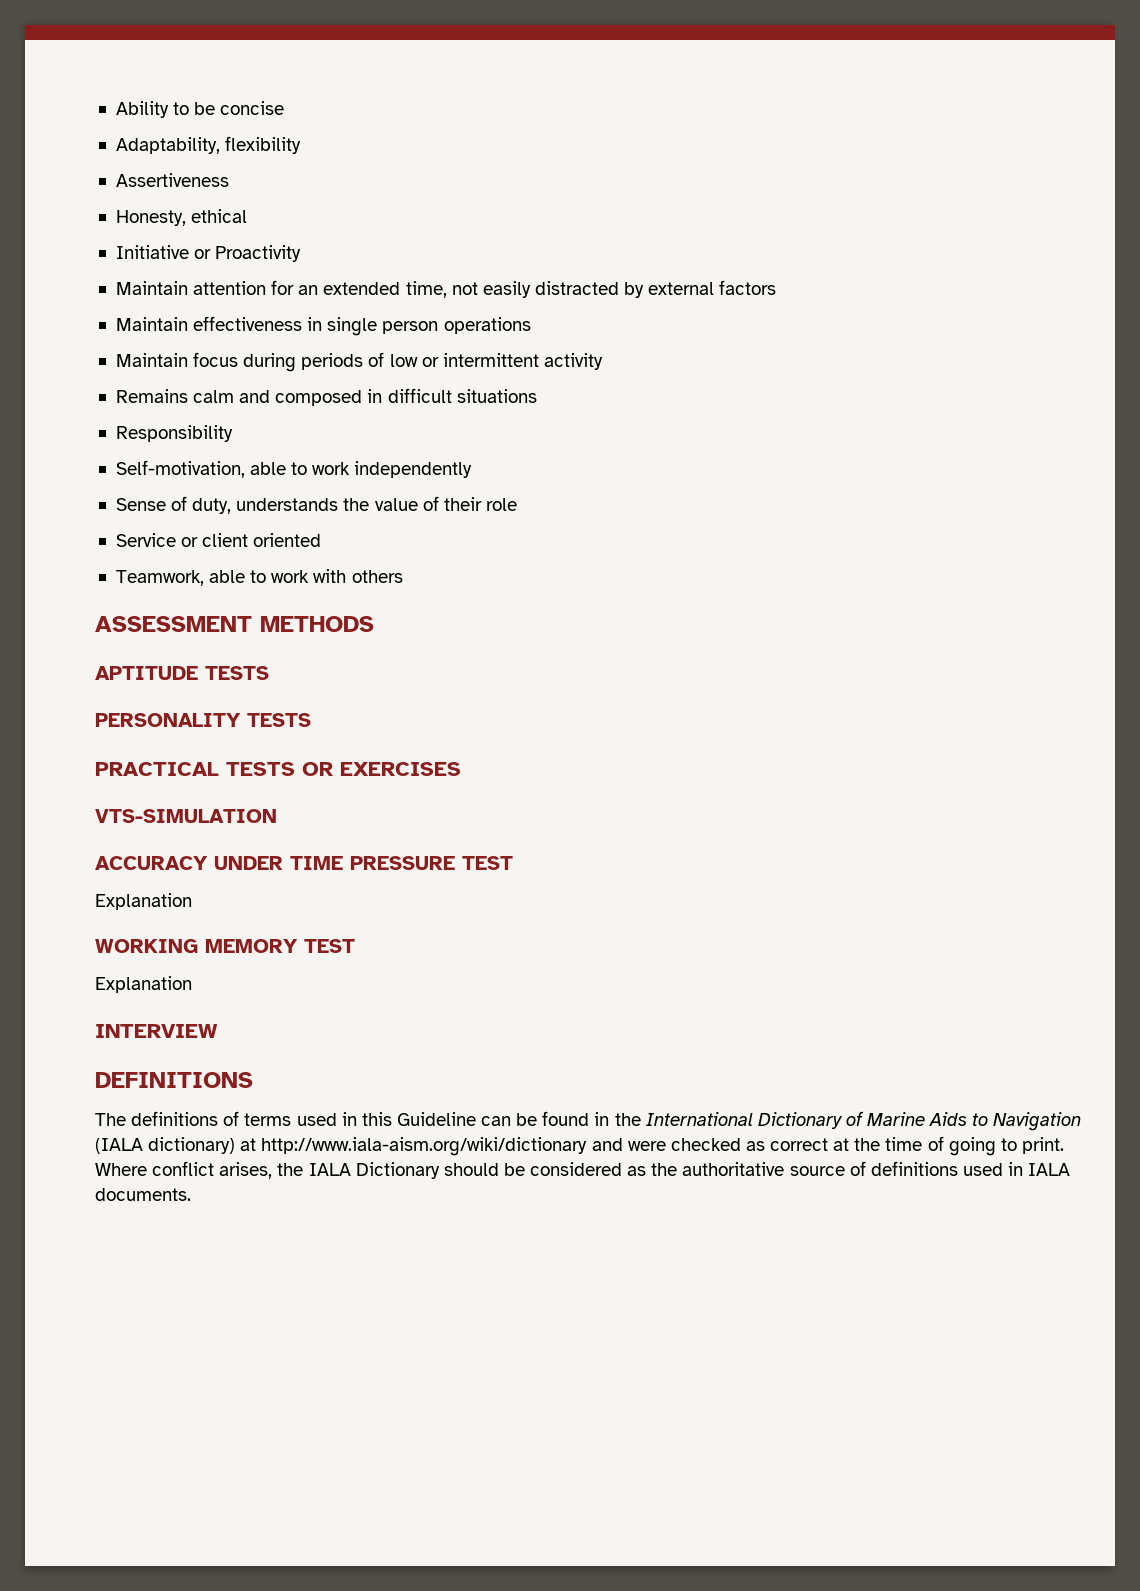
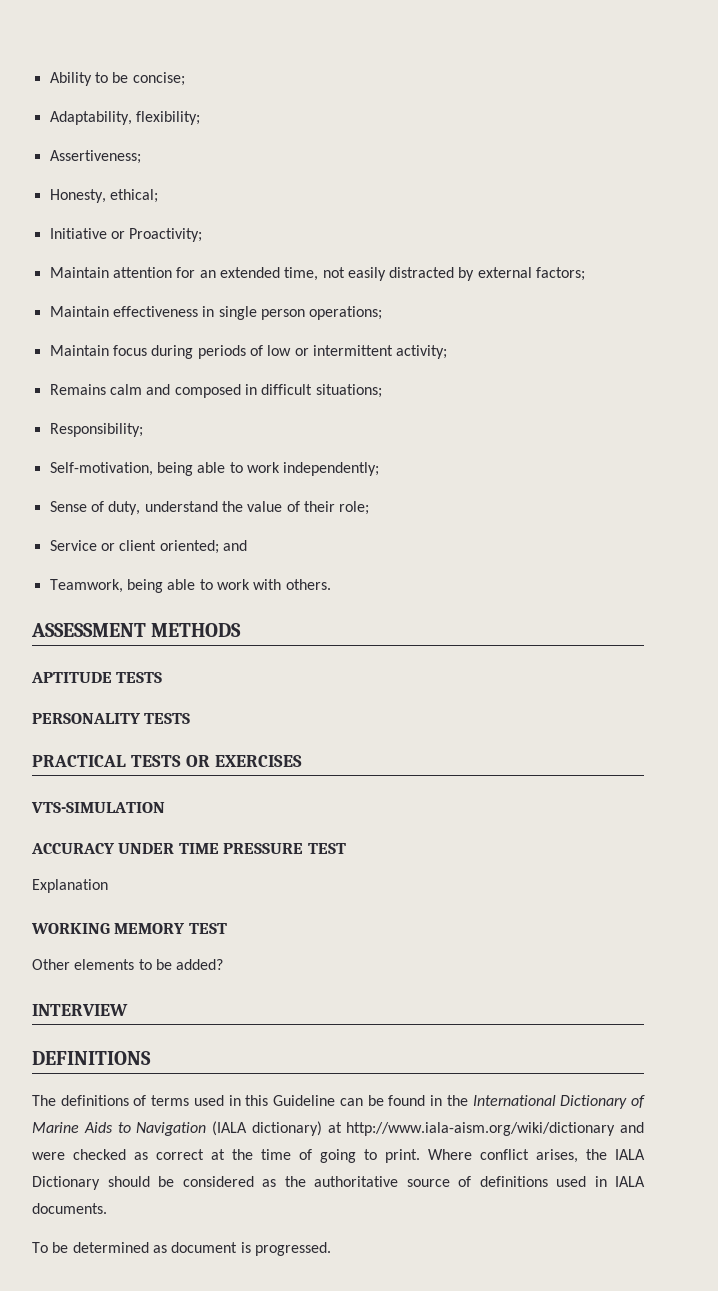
- Ability to be concise
+ Ability to be concise;
- Adaptability, flexibility
- Assertiveness
+ Adaptability, flexibility;
+ Assertiveness;
- Honesty, ethical
+ Honesty, ethical;
- Initiative or Proactivity
+ Initiative or Proactivity;
- Maintain attention for an extended time, not easily distracted by external factors
+ Maintain attention for an extended time, not easily distracted by external factors;
- Maintain effectiveness in single person operations
+ Maintain effectiveness in single person operations;
- Maintain focus during periods of low or intermittent activity
+ Maintain focus during periods of low or intermittent activity;
- Remains calm and composed in difficult situations
- Responsibility
+ Remains calm and composed in difficult situations;
+ Responsibility;
- Self-motivation, able to work independently
+ Self-motivation, being able to work independently;
- Sense of duty, understands the value of their role
+ Sense of duty, understand the value of their role;
- Service or client oriented
+ Service or client oriented; and
- Teamwork, able to work with others
+ Teamwork, being able to work with others.
  WORKING MEMORY TEST
- Explanation
+ Other elements to be added?
+ To be determined as document is progressed.

